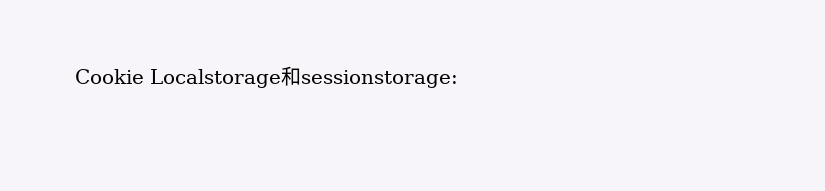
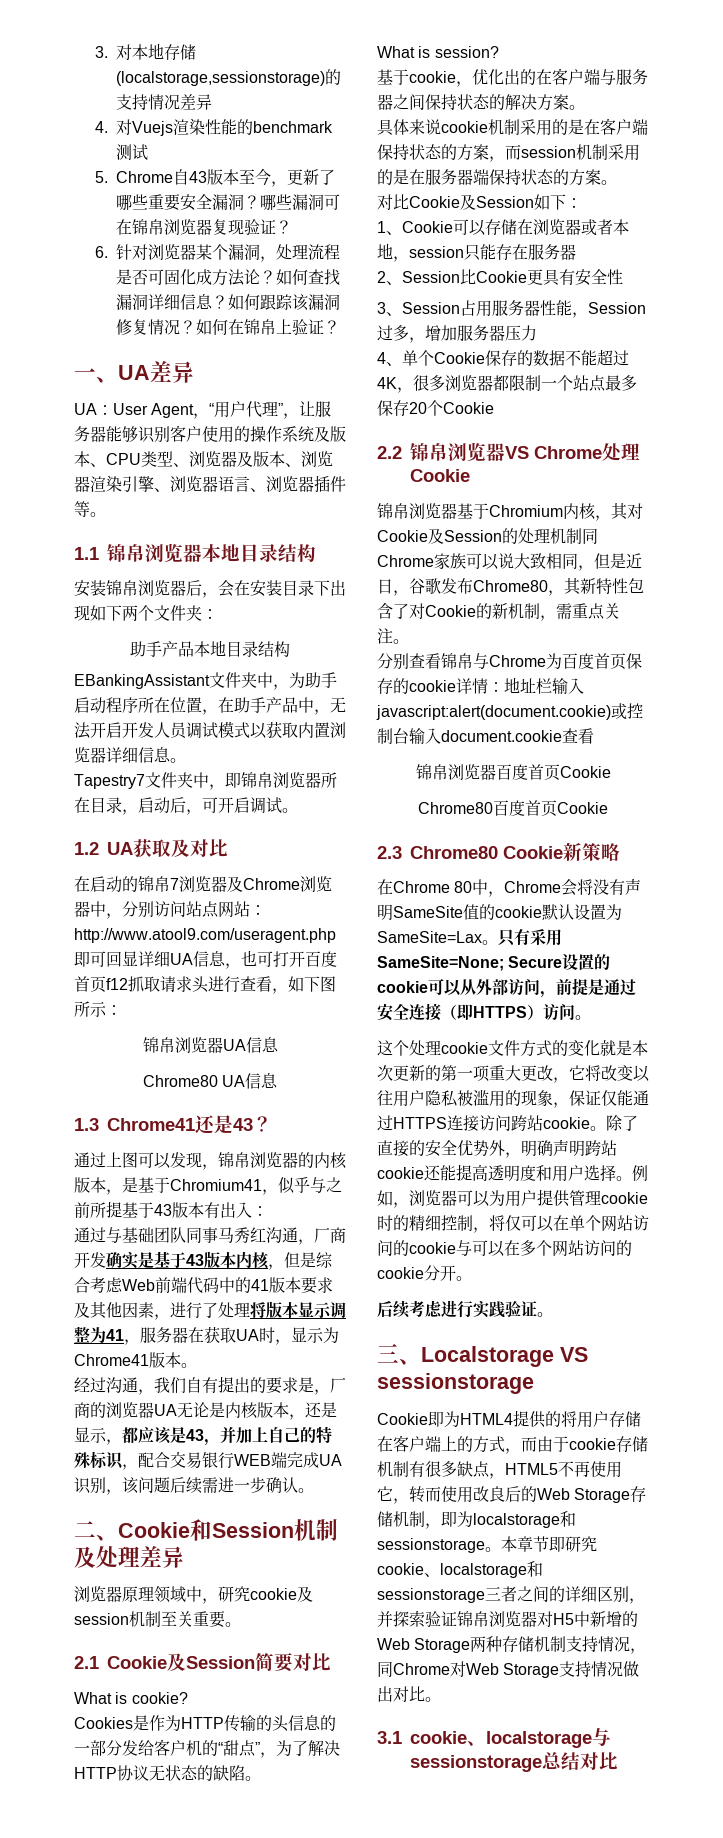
- Cookie Localstorage和sessionstorage:
+ 3.对本地存储(localstorage,sessionstorage)的支持情况差异
+ 4.对Vuejs渲染性能的benchmark测试
+ 5. Chrome自43版本至今，更新了哪些重要安全漏洞？哪些漏洞可在锦帛浏览器复现验证？
+ 6.针对浏览器某个漏洞，处理流程是否可固化成方法论？如何查找漏洞详细信息？如何跟踪该漏洞修复情况？如何在锦帛上验证？
+ 一、UA差异
+ UA：User Agent，“用户代理”，让服务器能够识别客户使用的操作系统及版本、CPU类型、浏览器及版本、浏览器渲染引擎、浏览器语言、浏览器插件等。
+ 1.1锦帛浏览器本地目录结构
+ 安装锦帛浏览器后，会在安装目录下出现如下两个文件夹：
+ 助手产品本地目录结构
+ EBankingAssistant文件夹中，为助手启动程序所在位置，在助手产品中，无法开启开发人员调试模式以获取内置浏览器详细信息。
+ Tapestry7文件夹中，即锦帛浏览器所在目录，启动后，可开启调试。
+ 1.2 UA获取及对比
+ 在启动的锦帛7浏览器及Chrome浏览器中，分别访问站点网站：http://www.atool9.com/useragent.php即可回显详细UA信息，也可打开百度首页f12抓取请求头进行查看，如下图所示：
+ 锦帛浏览器UA信息
+ Chrome80 UA信息
+ 1.3 Chrome41还是43？
+ 通过上图可以发现，锦帛浏览器的内核版本，是基于Chromium41，似乎与之前所提基于43版本有出入：
+ 通过与基础团队同事马秀红沟通，厂商开发确实是基于43版本内核，但是综合考虑Web前端代码中的41版本要求及其他因素，进行了处理将版本显示调整为41，服务器在获取UA时，显示为Chrome41版本。
+ 经过沟通，我们自有提出的要求是，厂商的浏览器UA无论是内核版本，还是显示，都应该是43，并加上自己的特殊标识，配合交易银行WEB端完成UA识别，该问题后续需进一步确认。
+ 二、Cookie和Session机制及处理差异
+ 浏览器原理领域中，研究cookie及session机制至关重要。
+ 2.1 Cookie及Session简要对比
+ What is cookie?
+ Cookies是作为HTTP传输的头信息的一部分发给客户机的“甜点”，为了解决HTTP协议无状态的缺陷。
+ What is session?
+ 基于cookie，优化出的在客户端与服务器之间保持状态的解决方案。
+ 具体来说cookie机制采用的是在客户端保持状态的方案，而session机制采用的是在服务器端保持状态的方案。
+ 对比Cookie及Session如下：
+ 1、Cookie可以存储在浏览器或者本地，session只能存在服务器
+ 2、Session比Cookie更具有安全性
+ 3、Session占用服务器性能，Session过多，增加服务器压力
+ 4、单个Cookie保存的数据不能超过4K，很多浏览器都限制一个站点最多保存20个Cookie
+ 2.2锦帛浏览器VS Chrome处理Cookie
+ 锦帛浏览器基于Chromium内核，其对Cookie及Session的处理机制同Chrome家族可以说大致相同，但是近日，谷歌发布Chrome80，其新特性包含了对Cookie的新机制，需重点关注。
+ 分别查看锦帛与Chrome为百度首页保存的cookie详情：地址栏输入javascript:alert(document.cookie)或控制台输入document.cookie查看
+ 锦帛浏览器百度首页Cookie
+ Chrome80百度首页Cookie
+ 2.3 Chrome80 Cookie新策略
+ 在Chrome 80中，Chrome会将没有声明SameSite值的cookie默认设置为SameSite=Lax。只有采用SameSite=None; Secure设置的cookie可以从外部访问，前提是通过安全连接（即HTTPS）访问。
+ 这个处理cookie文件方式的变化就是本次更新的第一项重大更改，它将改变以往用户隐私被滥用的现象，保证仅能通过HTTPS连接访问跨站cookie。除了直接的安全优势外，明确声明跨站cookie还能提高透明度和用户选择。例如，浏览器可以为用户提供管理cookie时的精细控制，将仅可以在单个网站访问的cookie与可以在多个网站访问的cookie分开。
+ 后续考虑进行实践验证。
+ 三、Localstorage VS sessionstorage
+ Cookie即为HTML4提供的将用户存储在客户端上的方式，而由于cookie存储机制有很多缺点，HTML5不再使用它，转而使用改良后的Web Storage存储机制，即为localstorage和sessionstorage。本章节即研究cookie、localstorage和sessionstorage三者之间的详细区别，并探索验证锦帛浏览器对H5中新增的Web Storage两种存储机制支持情况，同Chrome对Web Storage支持情况做出对比。
+ 3.1 cookie、localstorage与sessionstorage总结对比

